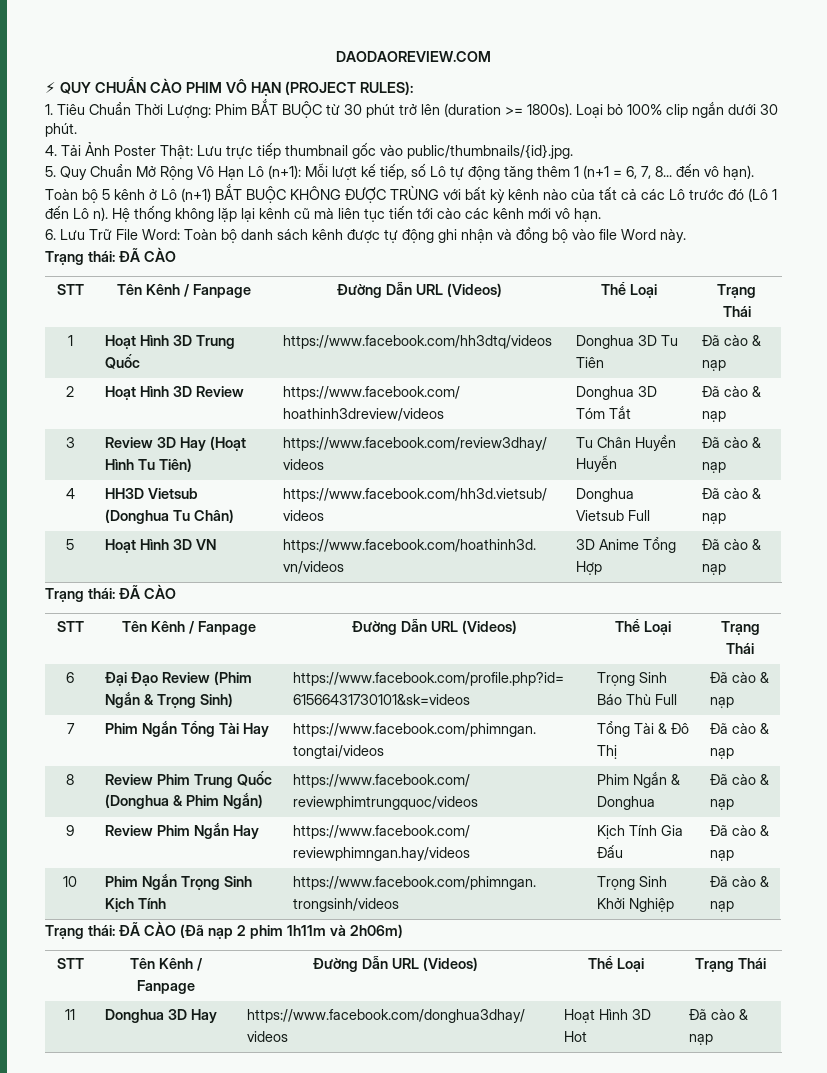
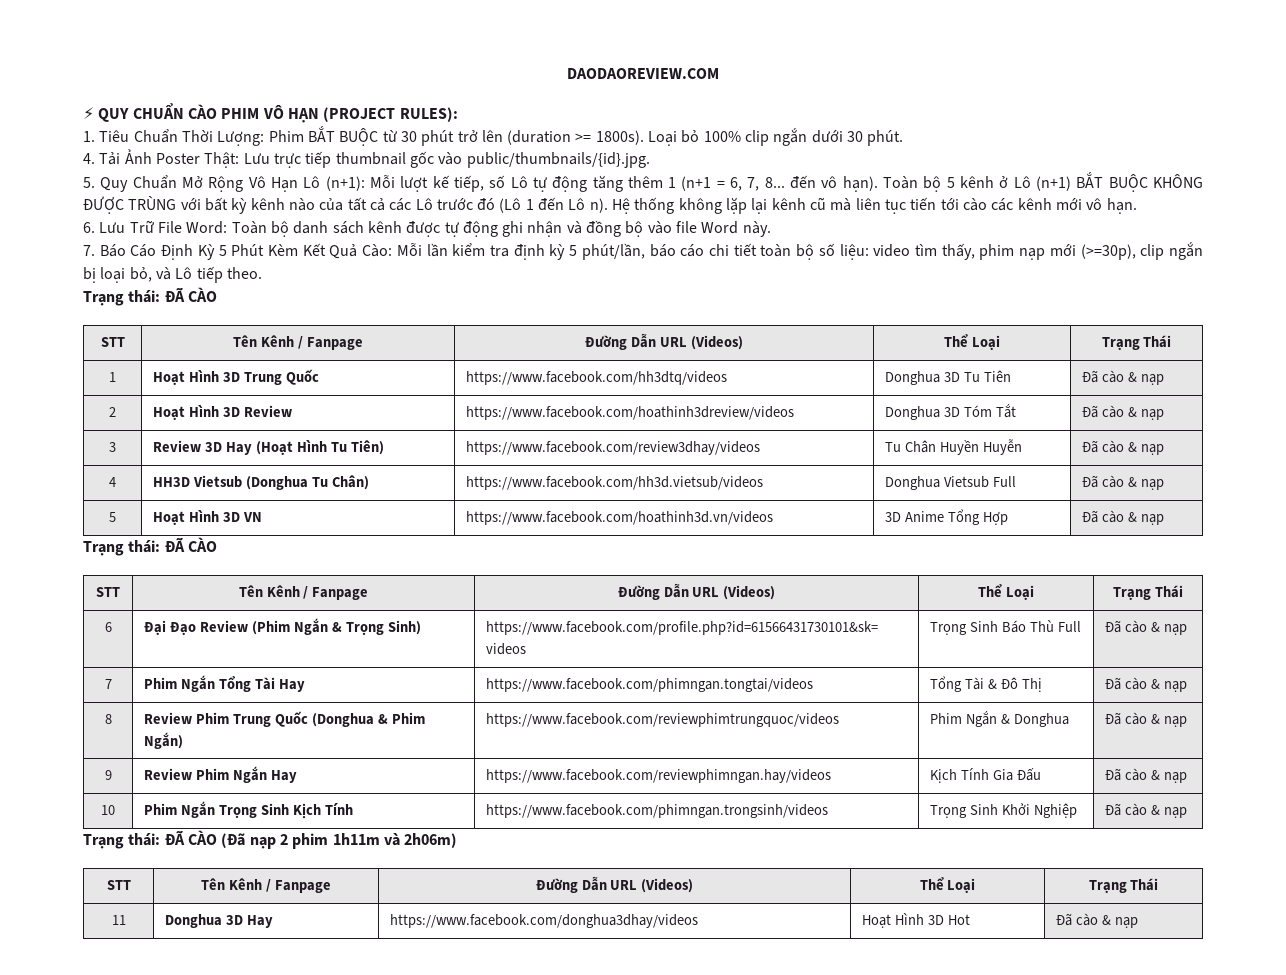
+ 7. Báo Cáo Định Kỳ 5 Phút Kèm Kết Quả Cào: Mỗi lần kiểm tra định kỳ 5 phút/lần, báo cáo chi tiết toàn bộ số liệu: video tìm thấy, phim nạp mới (>=30p), clip ngắn bị loại bỏ, và Lô tiếp theo.

